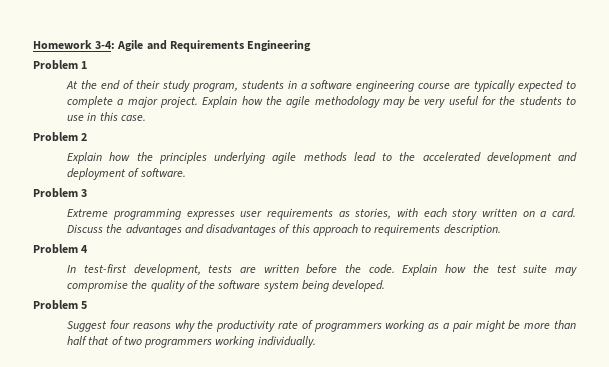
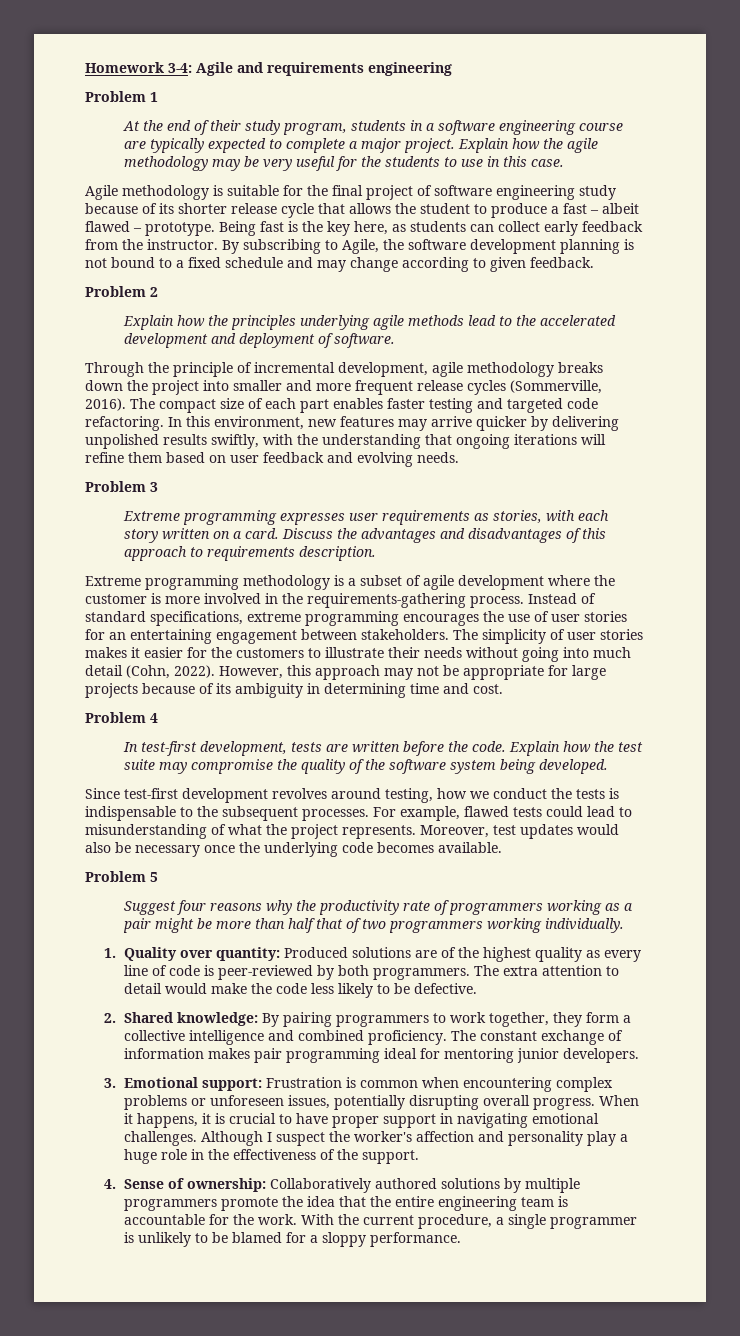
- Homework 3-4: Agile and Requirements Engineering
+ Homework 3-4: Agile and requirements engineering
+ Agile methodology is suitable for the final project of software engineering study because of its shorter release cycle that allows the student to produce a fast – albeit flawed – prototype. Being fast is the key here, as students can collect early feedback from the instructor. By subscribing to Agile, the software development planning is not bound to a fixed schedule and may change according to given feedback.
+ Through the principle of incremental development, agile methodology breaks down the project into smaller and more frequent release cycles (Sommerville, 2016). The compact size of each part enables faster testing and targeted code refactoring. In this environment, new features may arrive quicker by delivering unpolished results swiftly, with the understanding that ongoing iterations will refine them based on user feedback and evolving needs.
+ Extreme programming methodology is a subset of agile development where the customer is more involved in the requirements-gathering process. Instead of standard specifications, extreme programming encourages the use of user stories for an entertaining engagement between stakeholders. The simplicity of user stories makes it easier for the customers to illustrate their needs without going into much detail (Cohn, 2022). However, this approach may not be appropriate for large projects because of its ambiguity in determining time and cost.
+ Since test-first development revolves around testing, how we conduct the tests is indispensable to the subsequent processes. For example, flawed tests could lead to misunderstanding of what the project represents. Moreover, test updates would also be necessary once the underlying code becomes available.
+ 1. Quality over quantity: Produced solutions are of the highest quality as every line of code is peer-reviewed by both programmers. The extra attention to detail would make the code less likely to be defective.
+ 2. Shared knowledge: By pairing programmers to work together, they form a collective intelligence and combined proficiency. The constant exchange of information makes pair programming ideal for mentoring junior developers.
+ 3. Emotional support: Frustration is common when encountering complex problems or unforeseen issues, potentially disrupting overall progress. When it happens, it is crucial to have proper support in navigating emotional challenges. Although I suspect the worker's affection and personality play a huge role in the effectiveness of the support.
+ 4. Sense of ownership: Collaboratively authored solutions by multiple programmers promote the idea that the entire engineering team is accountable for the work. With the current procedure, a single programmer is unlikely to be blamed for a sloppy performance.

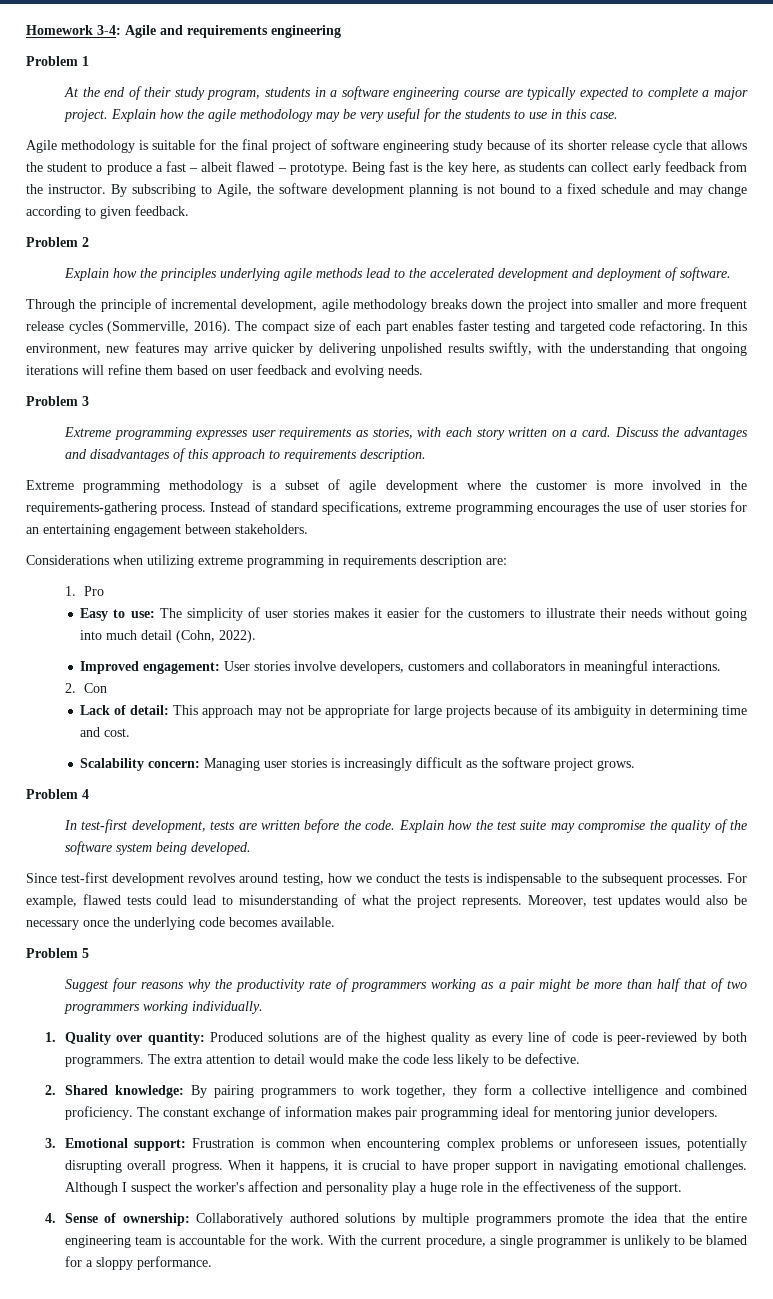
- Instead of standard specifications, extreme programming encourages the use of user stories for an entertaining engagement between stakeholders. The simplicity of user stories makes it easier for the customers to illustrate their needs without going into much detail (Cohn, 2022). However, this approach may not be appropriate for large projects because of its ambiguity in determining time and cost.
+ Instead of standard specifications, extreme programming encourages the use of user stories for an entertaining engagement between stakeholders.
+ Considerations when utilizing extreme programming in requirements description are:
+ 1. Pro
+ Easy to use: The simplicity of user stories makes it easier for the customers to illustrate their needs without going into much detail (Cohn, 2022).
+ Improved engagement: User stories involve developers, customers and collaborators in meaningful interactions.
+ 2. Con
+ Lack of detail: This approach may not be appropriate for large projects because of its ambiguity in determining time and cost.
+ Scalability concern: Managing user stories is increasingly difficult as the software project grows.

